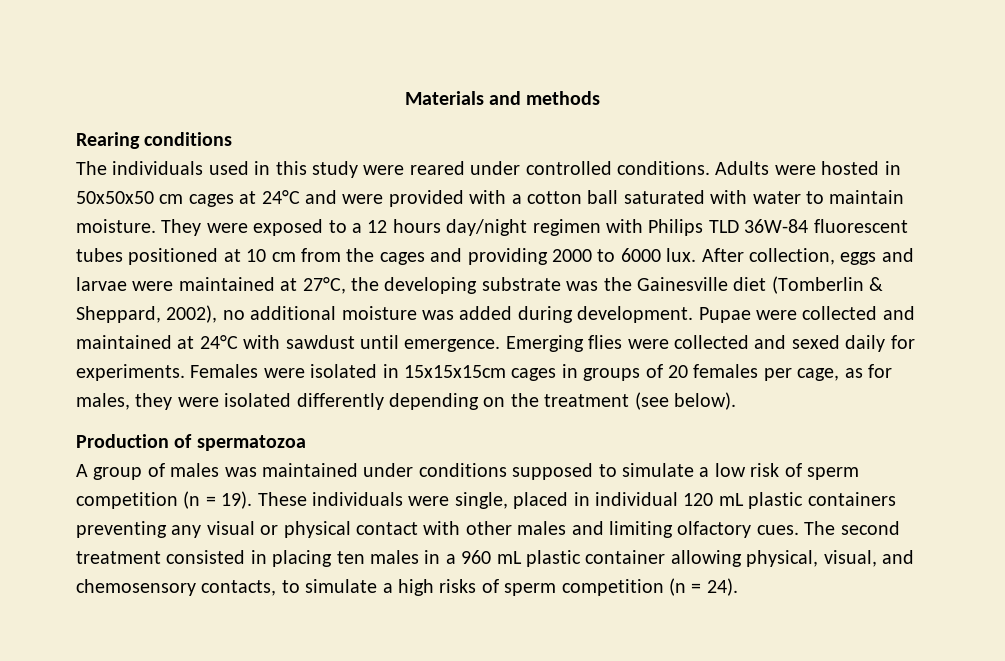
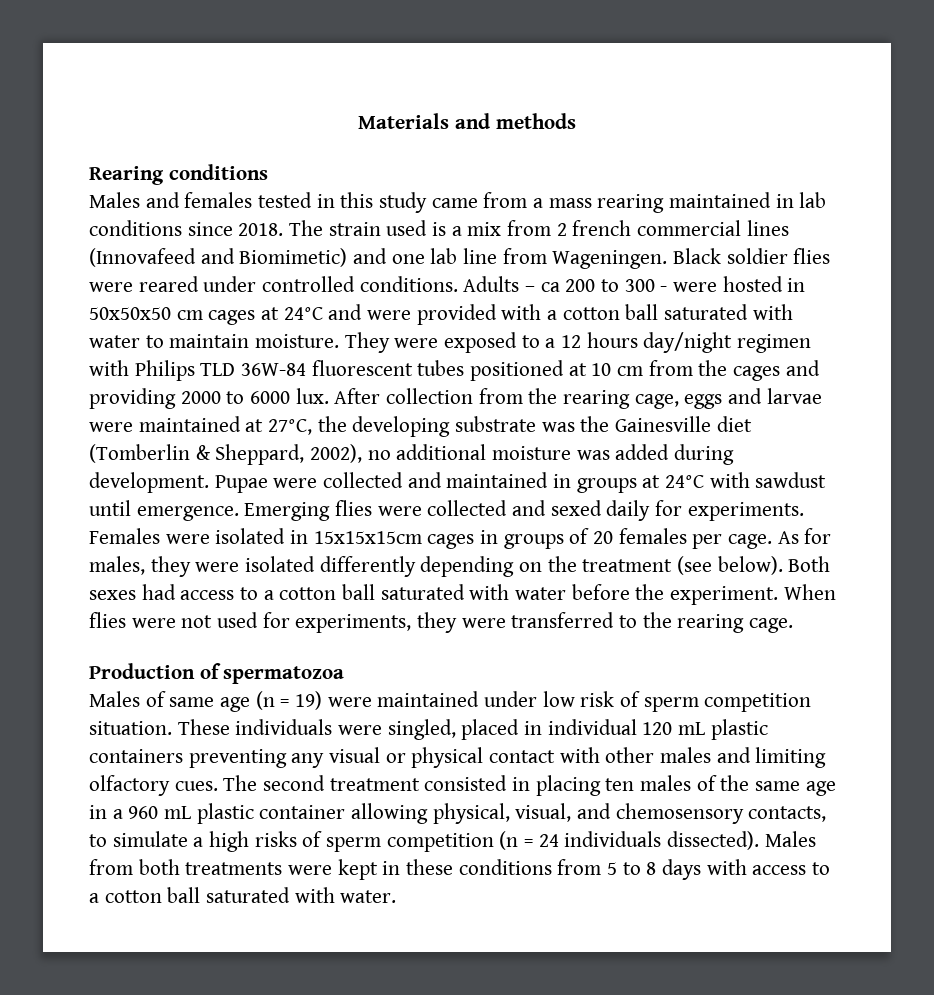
- The individuals used in this study were reared under controlled conditions.
+ Males and females tested in this study came from a mass rearing maintained in lab conditions since 2018. The strain used is a mix from 2 french commercial lines (Innovafeed and Biomimetic) and one lab line from Wageningen. Black soldier flies were reared under controlled conditions.
- Adults were hosted in 50x50x50 cm cages at 24°C and were provided with a cotton ball saturated with water to maintain moisture.
+ Adults – ca 200 to 300 - were hosted in 50x50x50 cm cages at 24°C and were provided with a cotton ball saturated with water to maintain moisture.
- After collection, eggs and larvae were maintained at 27°C, the developing substrate was the Gainesville diet (Tomberlin & Sheppard, 2002), no additional moisture was added during development.
+ After collection from the rearing cage, eggs and larvae were maintained at 27°C, the developing substrate was the Gainesville diet (Tomberlin & Sheppard, 2002), no additional moisture was added during development.
- Pupae were collected and maintained at 24°C with sawdust until emergence.
+ Pupae were collected and maintained in groups at 24°C with sawdust until emergence.
- Females were isolated in 15x15x15cm cages in groups of 20 females per cage, as for males, they were isolated differently depending on the treatment (see below).
+ Females were isolated in 15x15x15cm cages in groups of 20 females per cage. As for males, they were isolated differently depending on the treatment (see below). Both sexes had access to a cotton ball saturated with water before the experiment. When flies were not used for experiments, they were transferred to the rearing cage.
  Production of spermatozoa
- A group of males was maintained under conditions supposed to simulate a low risk of sperm competition (n = 19).
+ Males of same age (n = 19) were maintained under low risk of sperm competition situation.
- These individuals were single, placed in individual 120 mL plastic containers preventing any visual or physical contact with other males and limiting olfactory cues.
+ These individuals were singled, placed in individual 120 mL plastic containers preventing any visual or physical contact with other males and limiting olfactory cues.
- The second treatment consisted in placing ten males in a 960 mL plastic container allowing physical, visual, and chemosensory contacts, to simulate a high risks of sperm competition (n = 24).
+ The second treatment consisted in placing ten males of the same age in a 960 mL plastic container allowing physical, visual, and chemosensory contacts, to simulate a high risks of sperm competition (n = 24 individuals dissected). Males from both treatments were kept in these conditions from 5 to 8 days with access to a cotton ball saturated with water.

